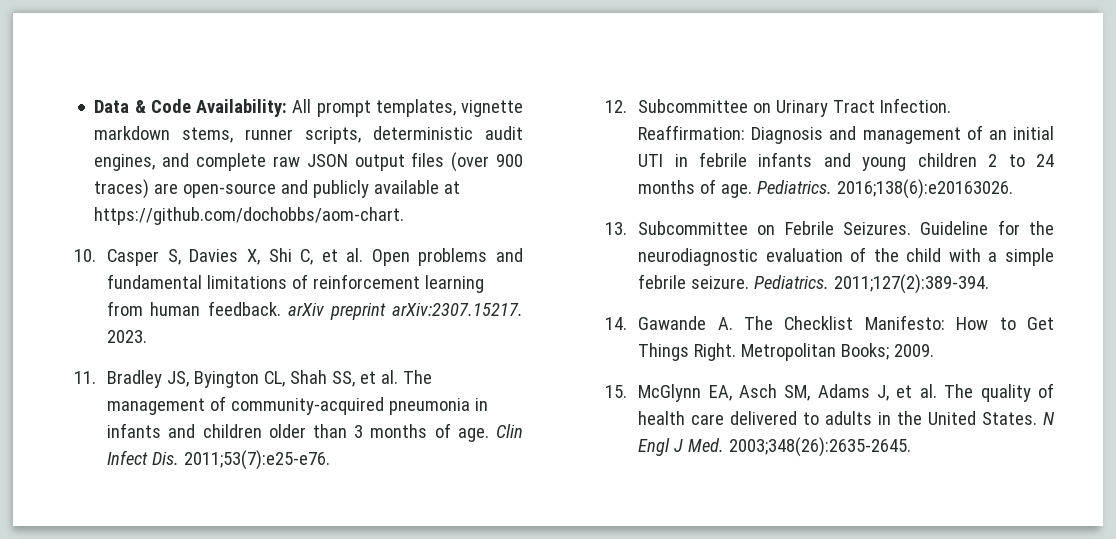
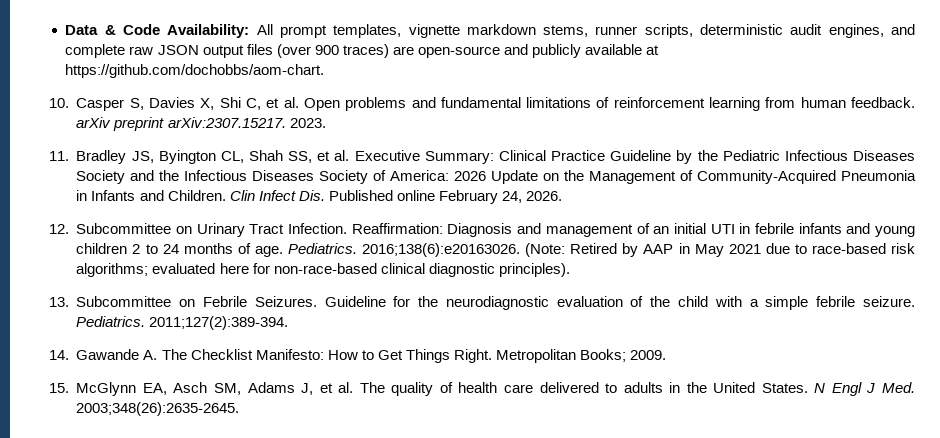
- 11. Bradley JS, Byington CL, Shah SS, et al. The management of community-acquired pneumonia in infants and children older than 3 months of age. Clin Infect Dis. 2011;53(7):e25-e76.
+ 11. Bradley JS, Byington CL, Shah SS, et al. Executive Summary: Clinical Practice Guideline by the Pediatric Infectious Diseases Society and the Infectious Diseases Society of America: 2026 Update on the Management of Community-Acquired Pneumonia in Infants and Children. Clin Infect Dis. Published online February 24, 2026.
+ (Note: Retired by AAP in May 2021 due to race-based risk algorithms; evaluated here for non-race-based clinical diagnostic principles).

